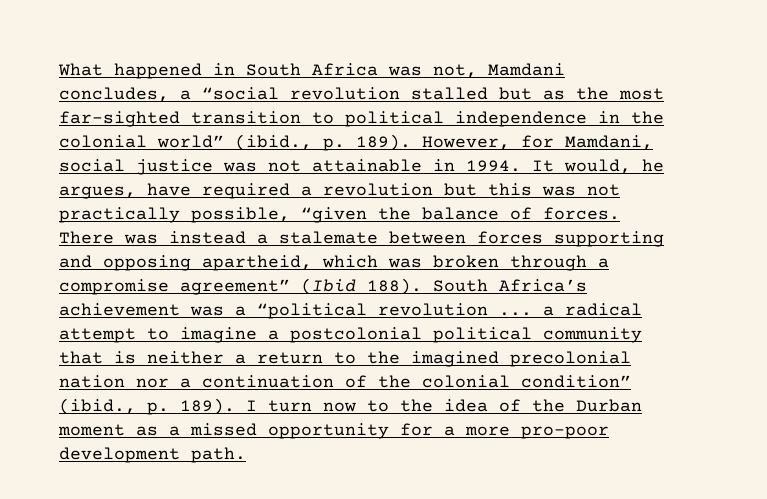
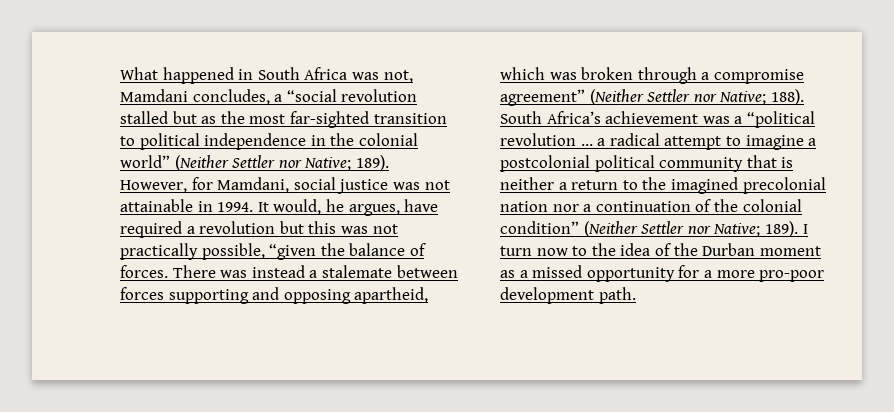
- What happened in South Africa was not, Mamdani concludes, a “social revolution stalled but as the most far-sighted transition to political independence in the colonial world” (ibid., p. 189).
+ What happened in South Africa was not, Mamdani concludes, a “social revolution stalled but as the most far-sighted transition to political independence in the colonial world” (Neither Settler nor Native; 189).
- There was instead a stalemate between forces supporting and opposing apartheid, which was broken through a compromise agreement” (Ibid 188).
+ There was instead a stalemate between forces supporting and opposing apartheid, which was broken through a compromise agreement” (Neither Settler nor Native; 188).
- South Africa’s achievement was a “political revolution ... a radical attempt to imagine a postcolonial political community that is neither a return to the imagined precolonial nation nor a continuation of the colonial condition” (ibid., p. 189).
+ South Africa’s achievement was a “political revolution ... a radical attempt to imagine a postcolonial political community that is neither a return to the imagined precolonial nation nor a continuation of the colonial condition” (Neither Settler nor Native; 189).

